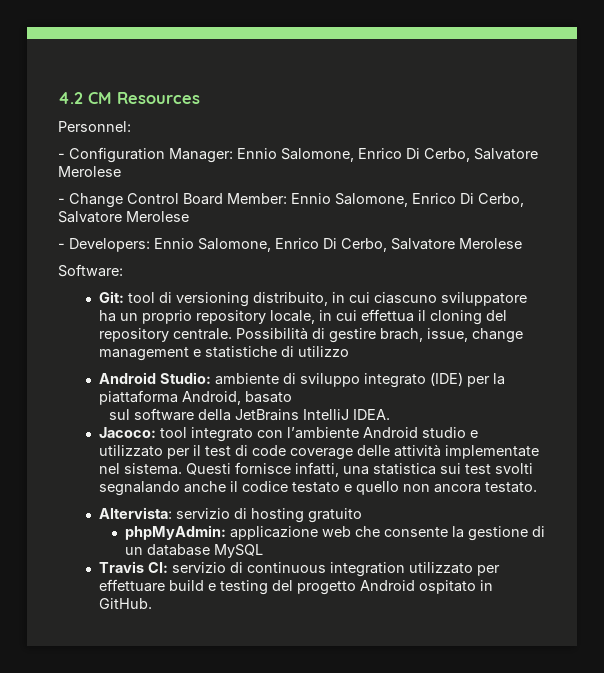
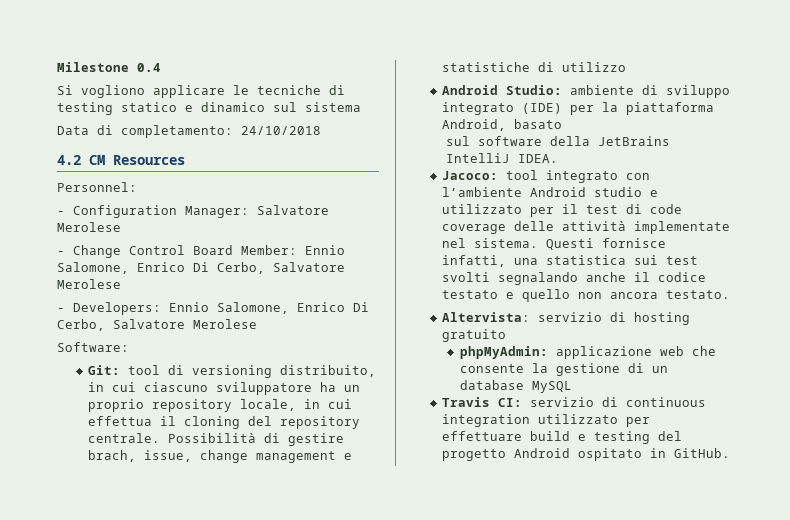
+ Milestone 0.4
+ Si vogliono applicare le tecniche di testing statico e dinamico sul sistema
+ Data di completamento: 24/10/2018
- - Configuration Manager: Ennio Salomone, Enrico Di Cerbo, Salvatore Merolese
+ - Configuration Manager: Salvatore Merolese

